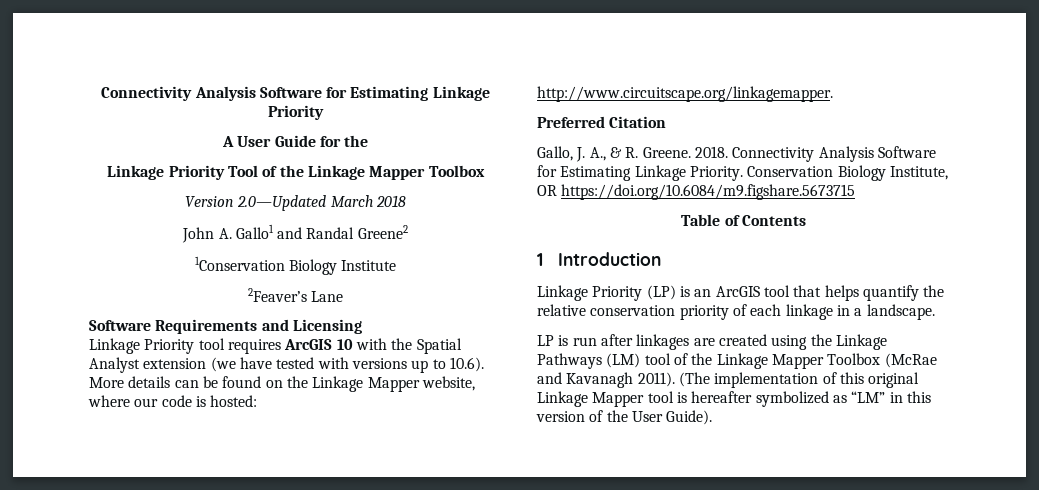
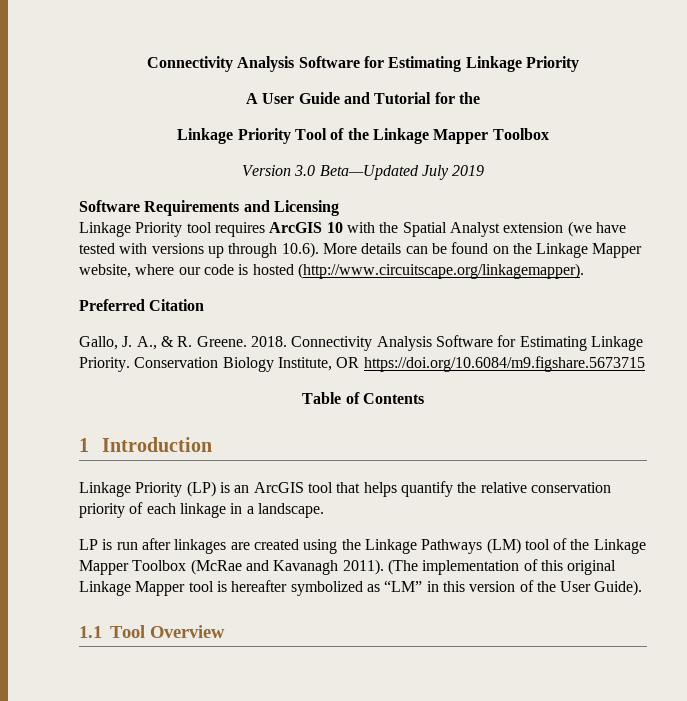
- A User Guide for the
+ A User Guide and Tutorial for the
- Version 2.0—Updated March 2018
- John A. Gallo1 and Randal Greene2
- 1Conservation Biology Institute
- 2Feaver’s Lane
+ Version 3.0 Beta—Updated July 2019
- Linkage Priority tool requires ArcGIS 10 with the Spatial Analyst extension (we have tested with versions up to 10.6). More details can be found on the Linkage Mapper website, where our code is hosted: http://www.circuitscape.org/linkagemapper.
+ Linkage Priority tool requires ArcGIS 10 with the Spatial Analyst extension (we have tested with versions up through 10.6). More details can be found on the Linkage Mapper website, where our code is hosted (http://www.circuitscape.org/linkagemapper).
+ 1.1 Tool Overview

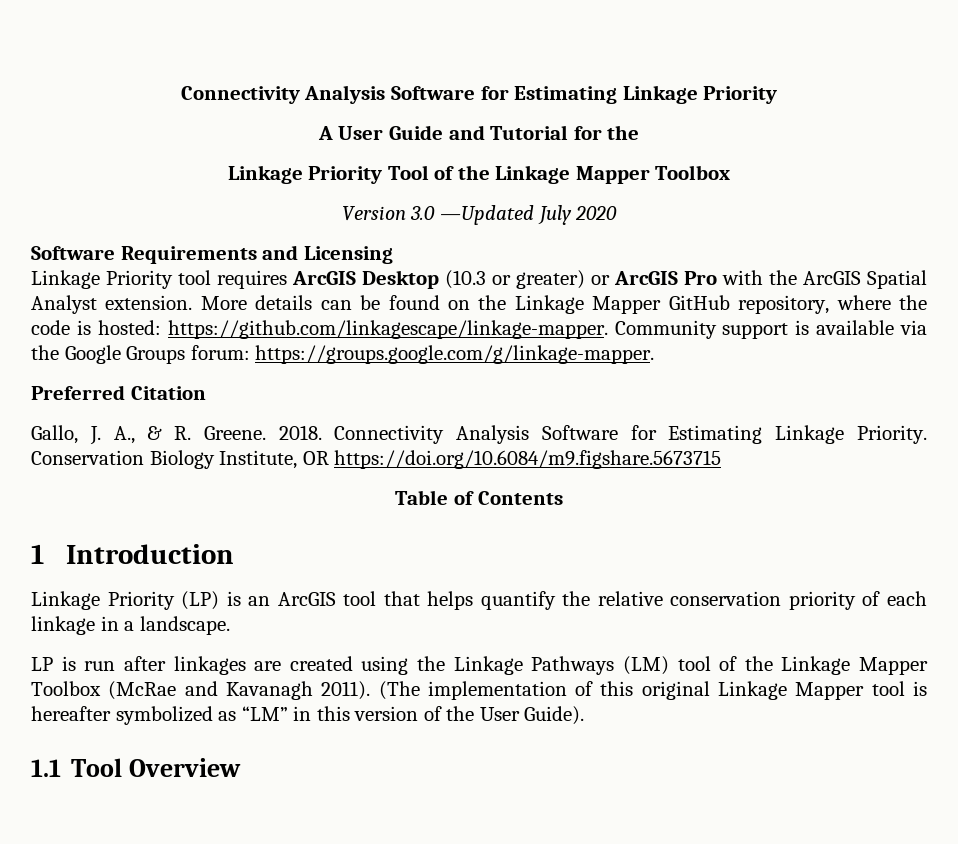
- Version 3.0 Beta—Updated July 2019
+ Version 3.0 —Updated July 2020
- Linkage Priority tool requires ArcGIS 10 with the Spatial Analyst extension (we have tested with versions up through 10.6). More details can be found on the Linkage Mapper website, where our code is hosted (http://www.circuitscape.org/linkagemapper).
+ Linkage Priority tool requires ArcGIS Desktop (10.3 or greater) or ArcGIS Pro with the ArcGIS Spatial Analyst extension. More details can be found on the Linkage Mapper GitHub repository, where the code is hosted: https://github.com/linkagescape/linkage-mapper. Community support is available via the Google Groups forum: https://groups.google.com/g/linkage-mapper.

